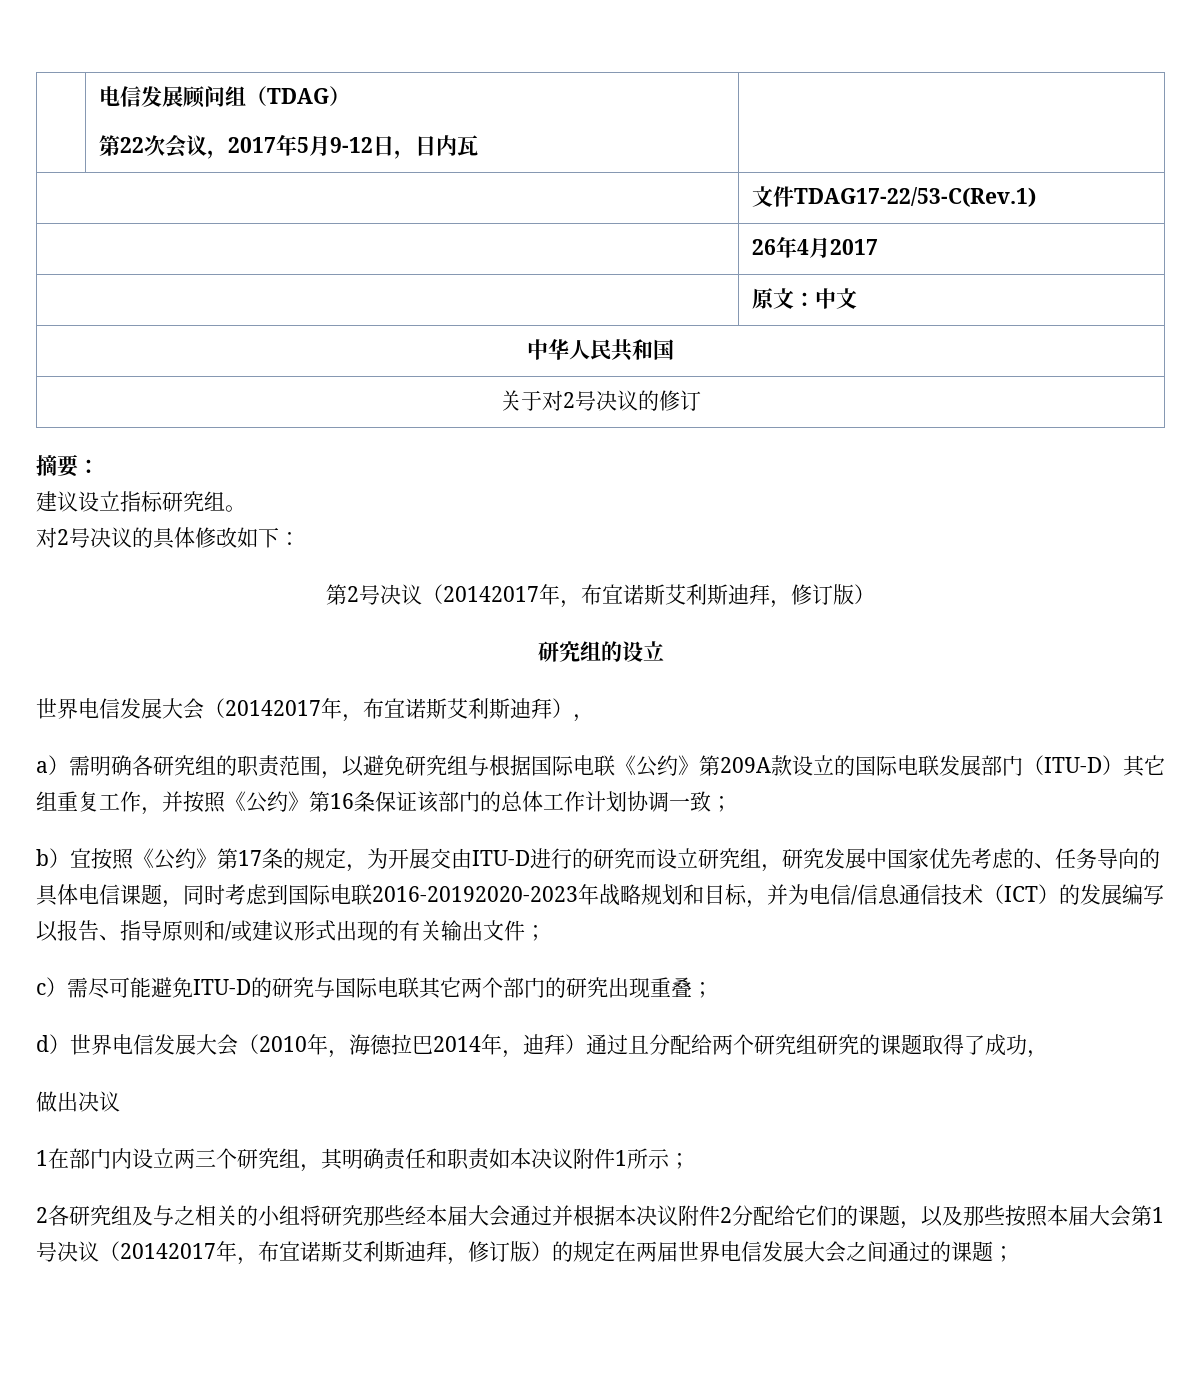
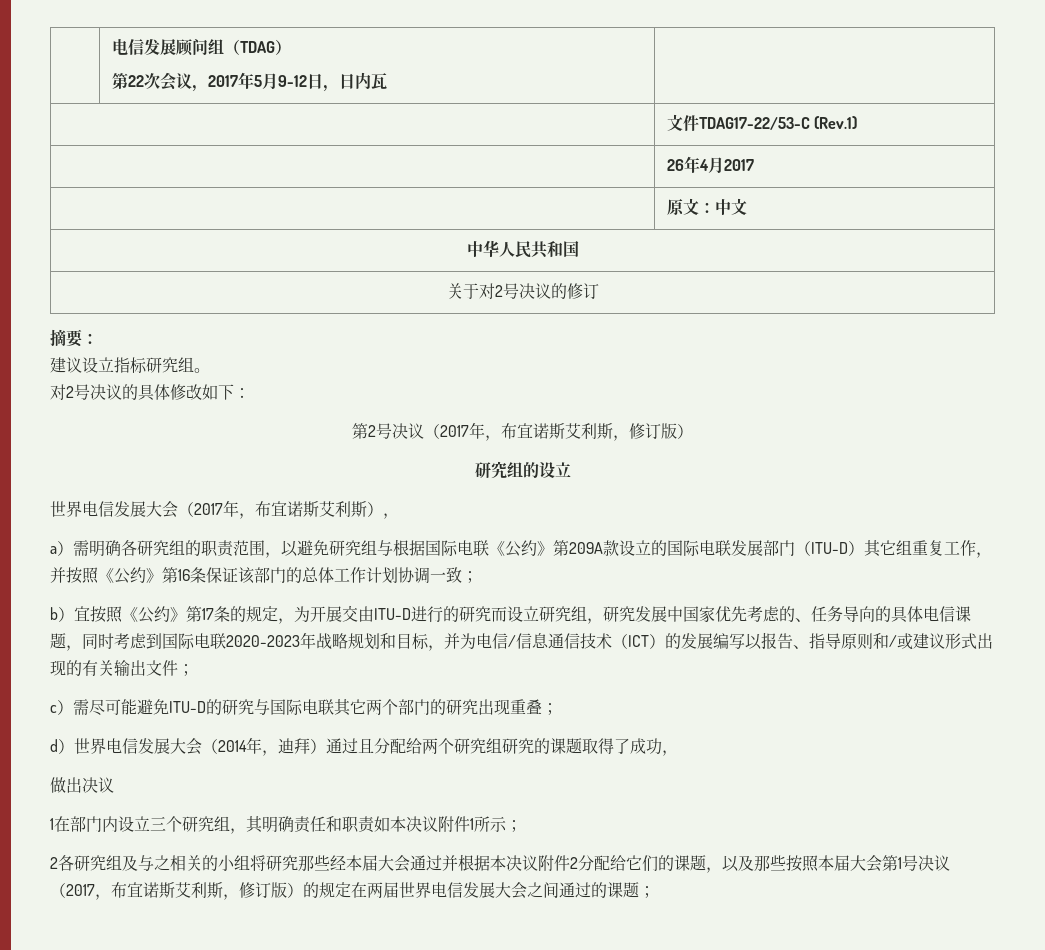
- | 文件TDAG17-22/53-C(Rev.1)
+ | 文件TDAG17-22/53-C (Rev.1)
- 第2号决议（20142017年，布宜诺斯艾利斯迪拜，修订版）
+ 第2号决议（2017年，布宜诺斯艾利斯，修订版）
- 世界电信发展大会（20142017年，布宜诺斯艾利斯迪拜），
+ 世界电信发展大会（2017年，布宜诺斯艾利斯），
- b）宜按照《公约》第17条的规定，为开展交由ITU-D进行的研究而设立研究组，研究发展中国家优先考虑的、任务导向的具体电信课题，同时考虑到国际电联2016-20192020-2023年战略规划和目标，并为电信/信息通信技术（ICT）的发展编写以报告、指导原则和/或建议形式出现的有关输出文件；
+ b）宜按照《公约》第17条的规定，为开展交由ITU-D进行的研究而设立研究组，研究发展中国家优先考虑的、任务导向的具体电信课题，同时考虑到国际电联2020-2023年战略规划和目标，并为电信/信息通信技术（ICT）的发展编写以报告、指导原则和/或建议形式出现的有关输出文件；
- d）世界电信发展大会（2010年，海德拉巴2014年，迪拜）通过且分配给两个研究组研究的课题取得了成功，
+ d）世界电信发展大会（2014年，迪拜）通过且分配给两个研究组研究的课题取得了成功，
- 1在部门内设立两三个研究组，其明确责任和职责如本决议附件1所示；
+ 1在部门内设立三个研究组，其明确责任和职责如本决议附件1所示；
- 2各研究组及与之相关的小组将研究那些经本届大会通过并根据本决议附件2分配给它们的课题，以及那些按照本届大会第1号决议（20142017年，布宜诺斯艾利斯迪拜，修订版）的规定在两届世界电信发展大会之间通过的课题；
+ 2各研究组及与之相关的小组将研究那些经本届大会通过并根据本决议附件2分配给它们的课题，以及那些按照本届大会第1号决议（2017，布宜诺斯艾利斯，修订版）的规定在两届世界电信发展大会之间通过的课题；

